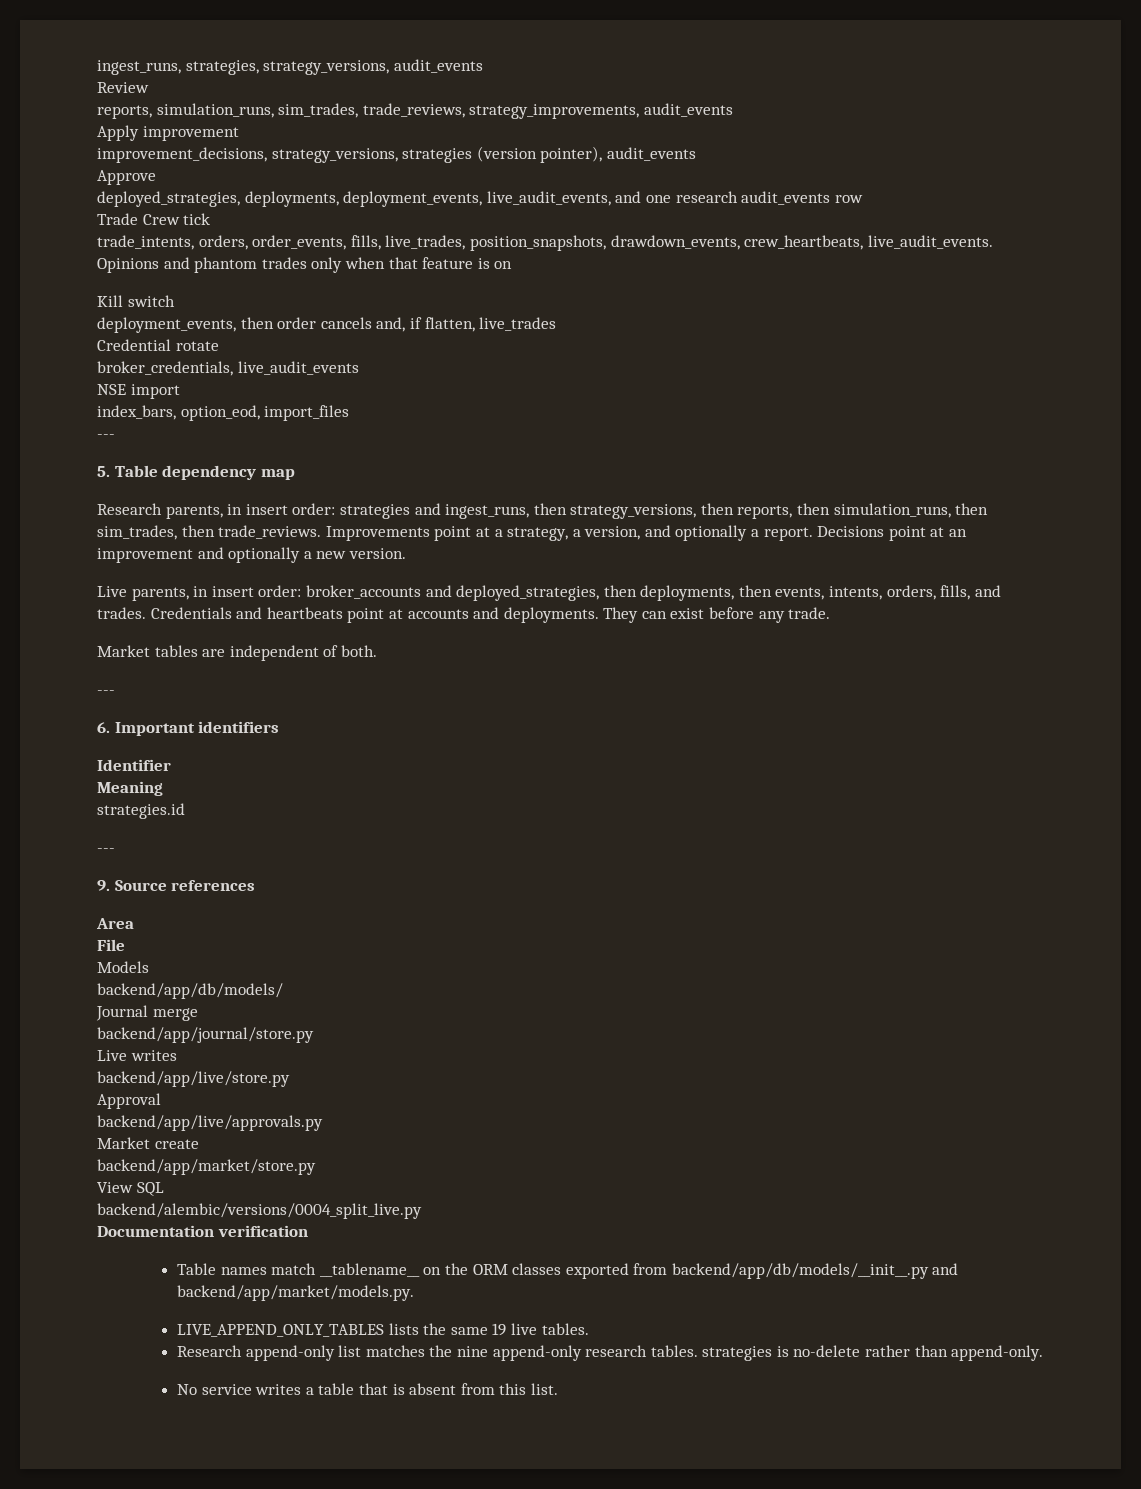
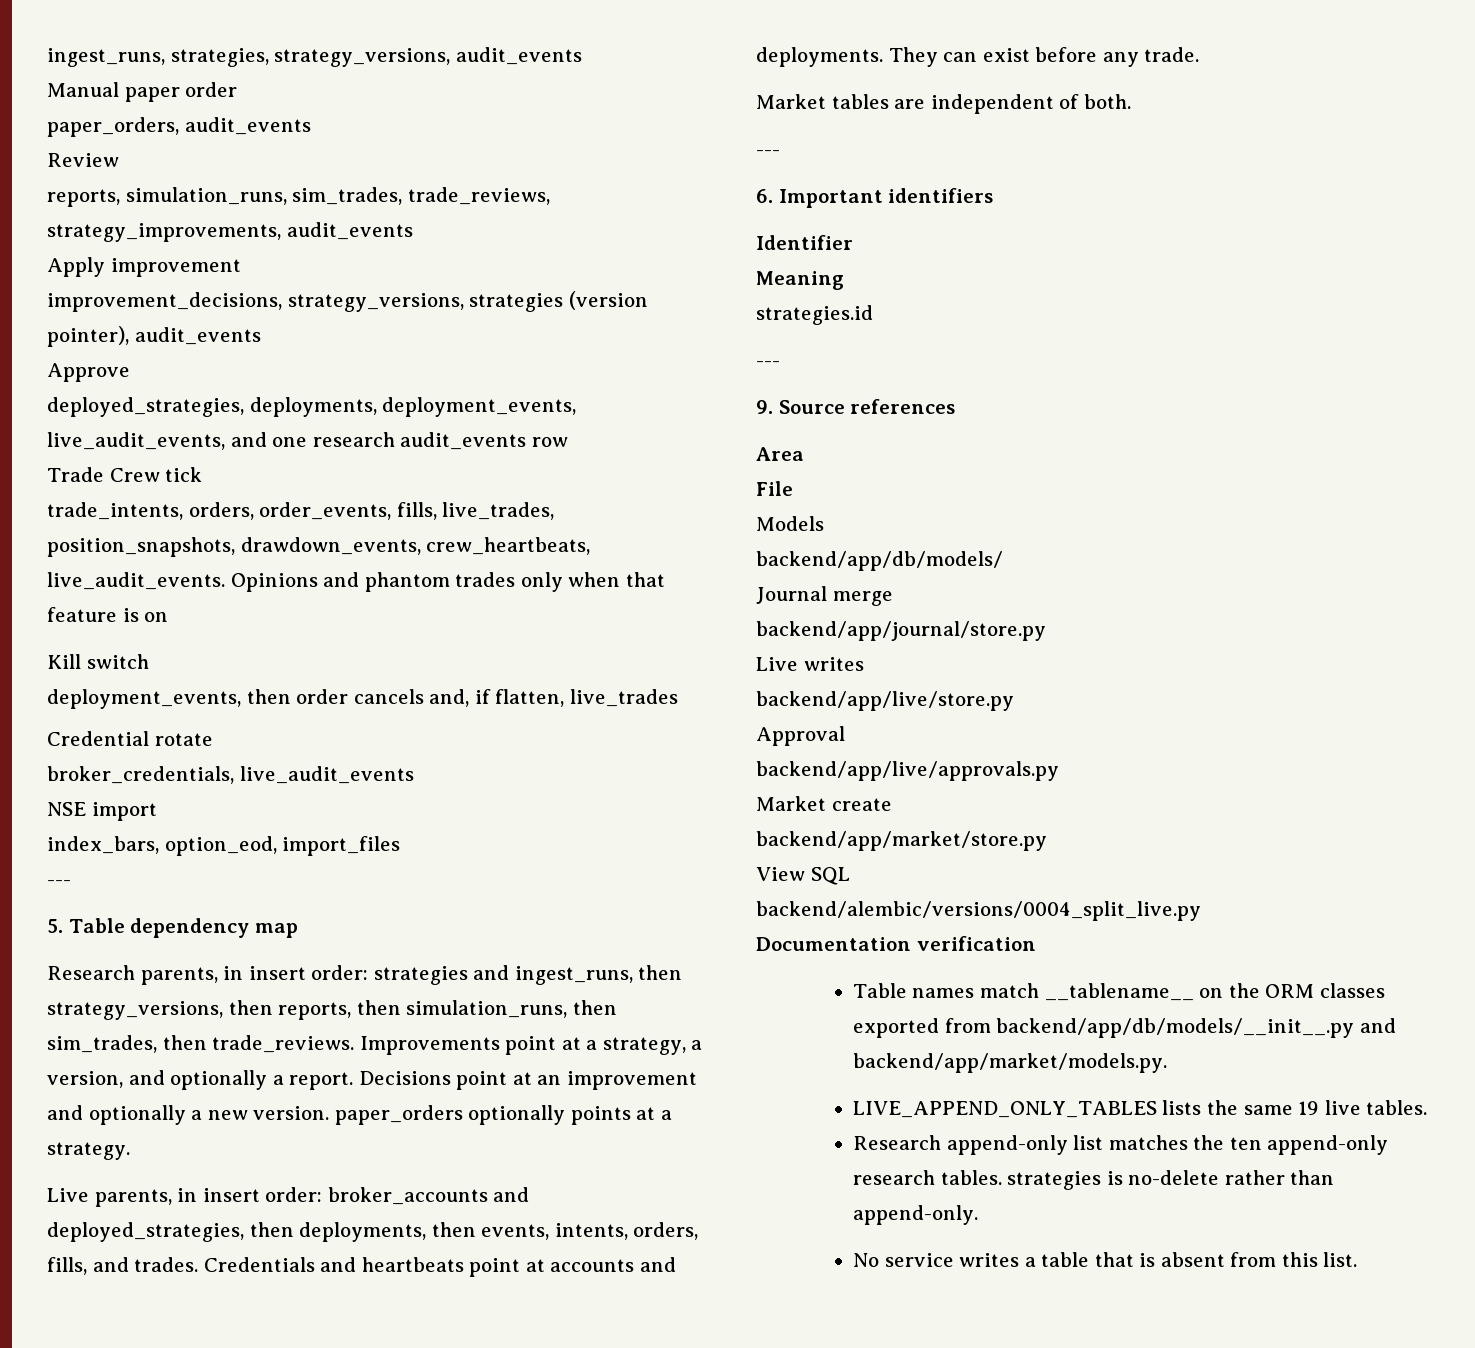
+ Manual paper order
+ paper_orders, audit_events
- Decisions point at an improvement and optionally a new version.
+ Decisions point at an improvement and optionally a new version. paper_orders optionally points at a strategy.
- Research append-only list matches the nine append-only research tables. strategies is no-delete rather than append-only.
+ Research append-only list matches the ten append-only research tables. strategies is no-delete rather than append-only.

